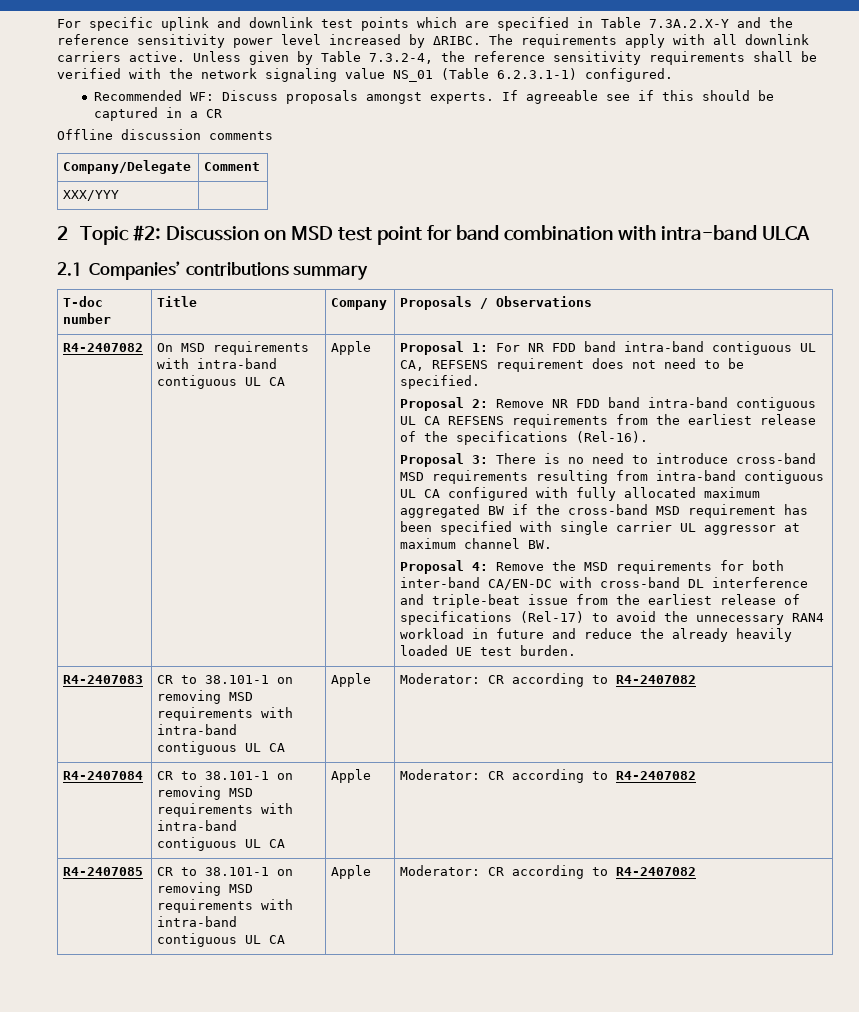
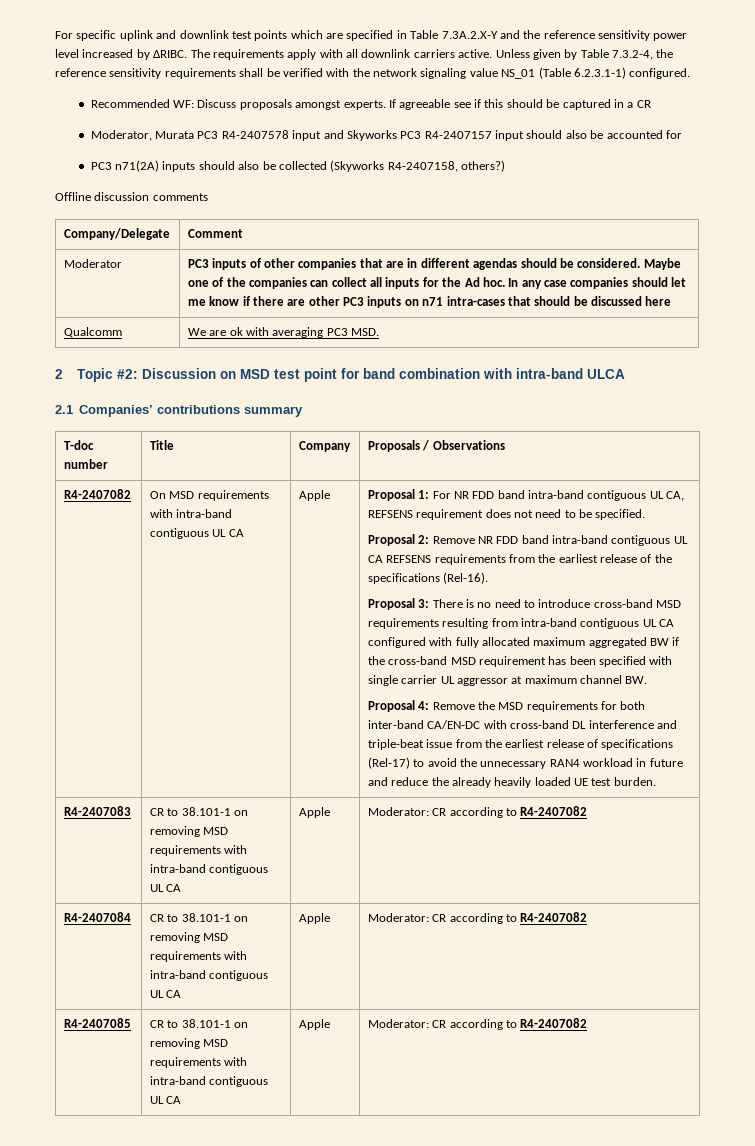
+ Moderator, Murata PC3 R4-2407578 input and Skyworks PC3 R4-2407157 input should also be accounted for
+ PC3 n71(2A) inputs should also be collected (Skyworks R4-2407158, others?)
- XXX/YYY
+ Moderator | PC3 inputs of other companies that are in different agendas should be considered. Maybe one of the companies can collect all inputs for the Ad hoc. In any case companies should let me know if there are other PC3 inputs on n71 intra-cases that should be discussed here
+ Qualcomm | We are ok with averaging PC3 MSD.

